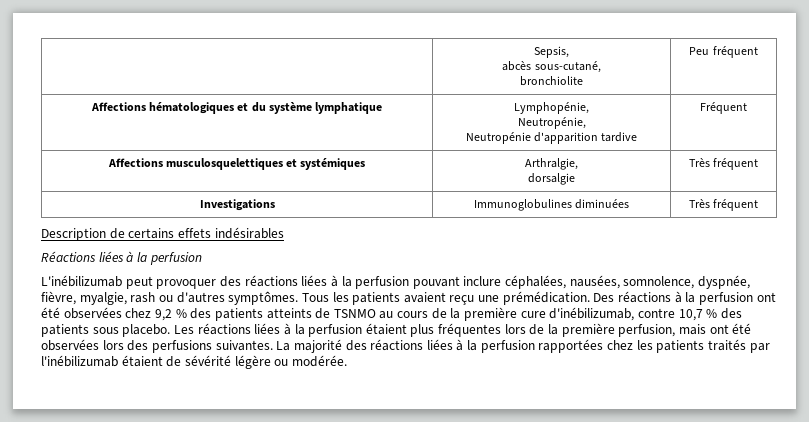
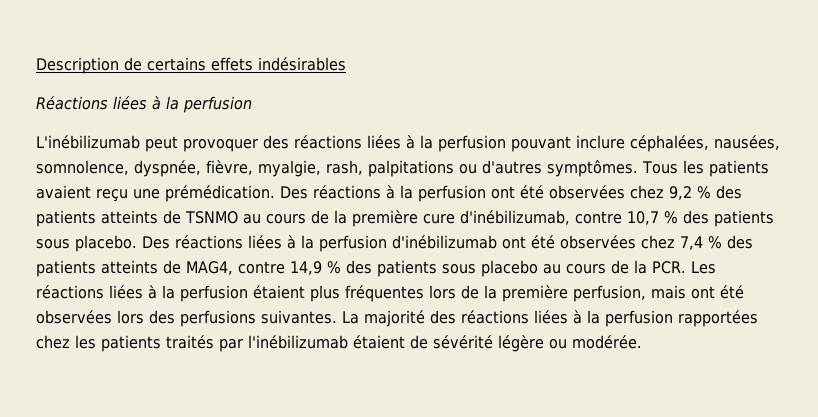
- | Sepsis,
- abcès sous-cutané,
- bronchiolite | Peu fréquent
- Affections hématologiques et du système lymphatique | Lymphopénie,
- Neutropénie,
- Neutropénie d'apparition tardive | Fréquent
- Affections musculosquelettiques et systémiques | Arthralgie,
- dorsalgie | Très fréquent
- Investigations | Immunoglobulines diminuées | Très fréquent
- L'inébilizumab peut provoquer des réactions liées à la perfusion pouvant inclure céphalées, nausées, somnolence, dyspnée, fièvre, myalgie, rash ou d'autres symptômes.
+ L'inébilizumab peut provoquer des réactions liées à la perfusion pouvant inclure céphalées, nausées, somnolence, dyspnée, fièvre, myalgie, rash, palpitations ou d'autres symptômes.
- Les réactions liées à la perfusion étaient plus fréquentes lors de la première perfusion, mais ont été observées lors des perfusions suivantes.
+ Des réactions liées à la perfusion d'inébilizumab ont été observées chez 7,4 % des patients atteints de MAG4, contre 14,9 % des patients sous placebo au cours de la PCR. Les réactions liées à la perfusion étaient plus fréquentes lors de la première perfusion, mais ont été observées lors des perfusions suivantes.

